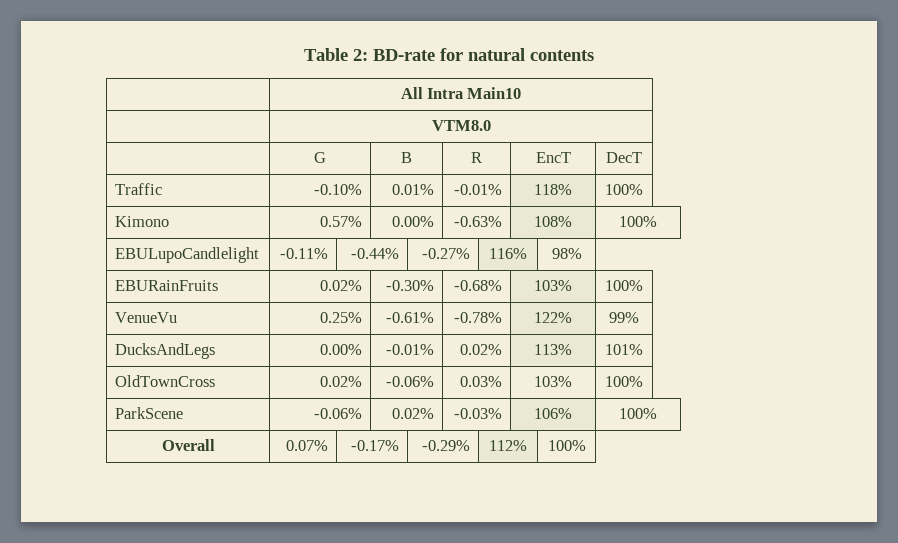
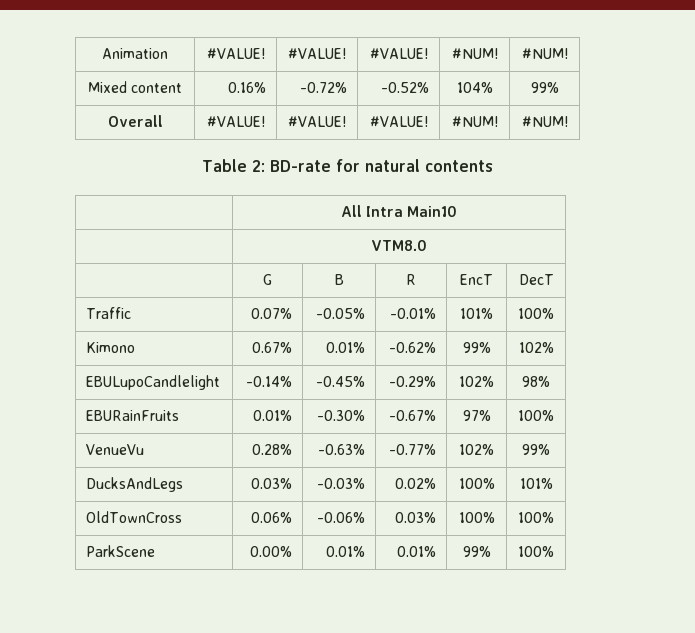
+ Animation | #VALUE! | #VALUE! | #VALUE! | #NUM! | #NUM!
+ Mixed content | 0.16% | -0.72% | -0.52% | 104% | 99%
+ Overall | #VALUE! | #VALUE! | #VALUE! | #NUM! | #NUM!
- Traffic | -0.10% | 0.01% | -0.01% | 118% | 100%
+ Traffic | 0.07% | -0.05% | -0.01% | 101% | 100%
- Kimono | 0.57% | 0.00% | -0.63% | 108% | 100%
- EBULupoCandlelight | -0.11% | -0.44% | -0.27% | 116% | 98%
+ Kimono | 0.67% | 0.01% | -0.62% | 99% | 102%
+ EBULupoCandlelight | -0.14% | -0.45% | -0.29% | 102% | 98%
- EBURainFruits | 0.02% | -0.30% | -0.68% | 103% | 100%
+ EBURainFruits | 0.01% | -0.30% | -0.67% | 97% | 100%
- VenueVu | 0.25% | -0.61% | -0.78% | 122% | 99%
+ VenueVu | 0.28% | -0.63% | -0.77% | 102% | 99%
- DucksAndLegs | 0.00% | -0.01% | 0.02% | 113% | 101%
+ DucksAndLegs | 0.03% | -0.03% | 0.02% | 100% | 101%
- OldTownCross | 0.02% | -0.06% | 0.03% | 103% | 100%
+ OldTownCross | 0.06% | -0.06% | 0.03% | 100% | 100%
- ParkScene | -0.06% | 0.02% | -0.03% | 106% | 100%
- Overall | 0.07% | -0.17% | -0.29% | 112% | 100%
+ ParkScene | 0.00% | 0.01% | 0.01% | 99% | 100%

